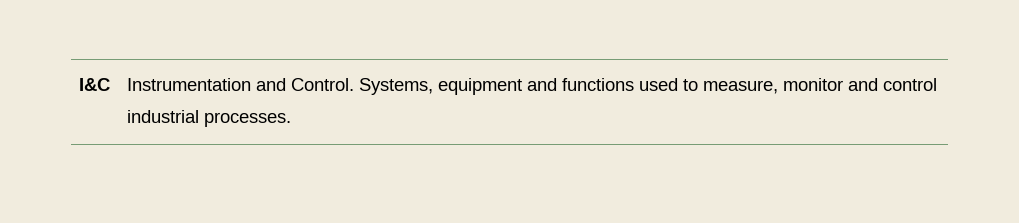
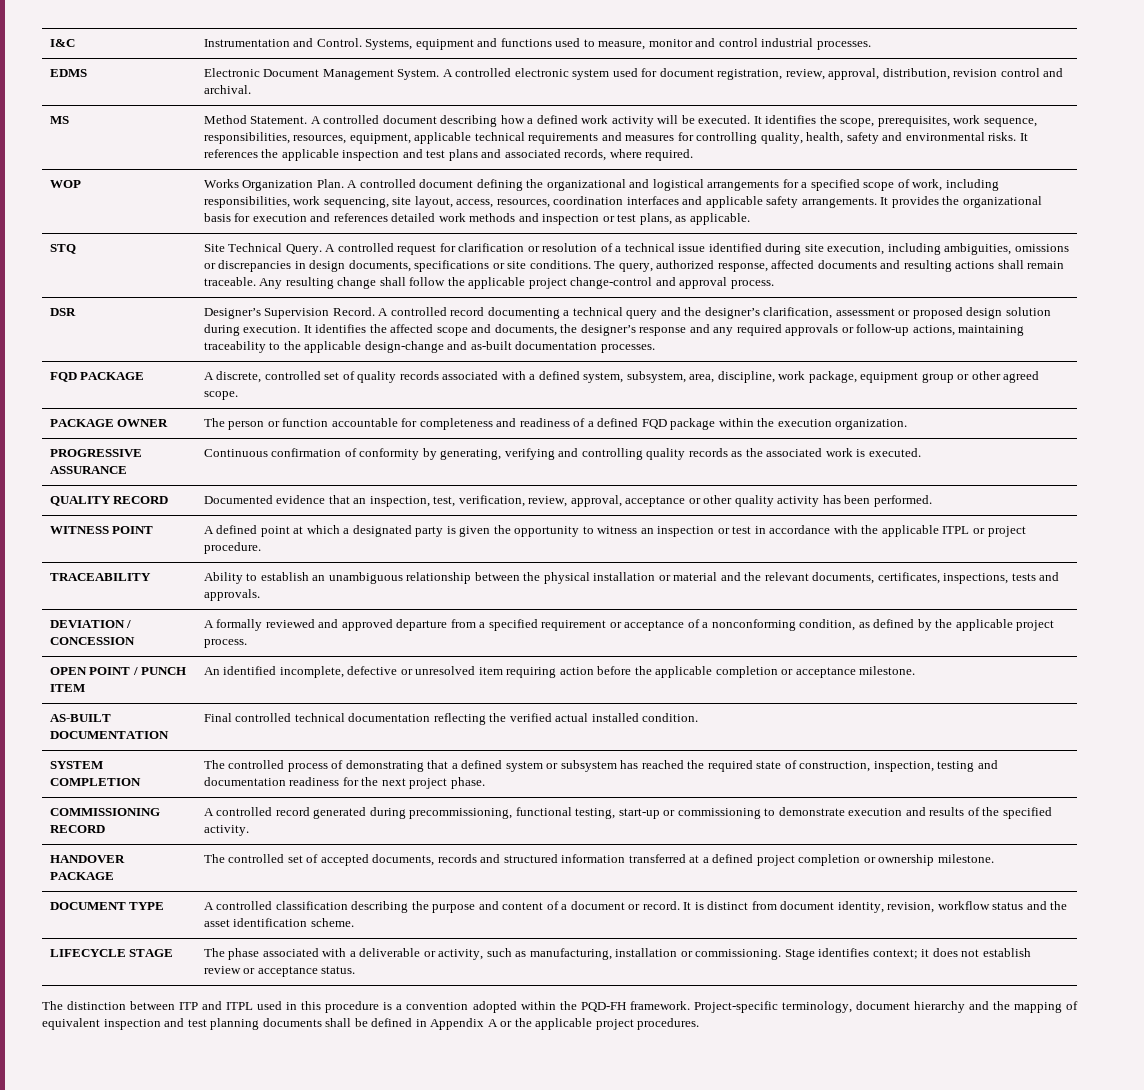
+ EDMS | Electronic Document Management System. A controlled electronic system used for document registration, review, approval, distribution, revision control and archival.
+ MS | Method Statement. A controlled document describing how a defined work activity will be executed. It identifies the scope, prerequisites, work sequence, responsibilities, resources, equipment, applicable technical requirements and measures for controlling quality, health, safety and environmental risks. It references the applicable inspection and test plans and associated records, where required.
+ WOP | Works Organization Plan. A controlled document defining the organizational and logistical arrangements for a specified scope of work, including responsibilities, work sequencing, site layout, access, resources, coordination interfaces and applicable safety arrangements. It provides the organizational basis for execution and references detailed work methods and inspection or test plans, as applicable.
+ STQ | Site Technical Query. A controlled request for clarification or resolution of a technical issue identified during site execution, including ambiguities, omissions or discrepancies in design documents, specifications or site conditions. The query, authorized response, affected documents and resulting actions shall remain traceable. Any resulting change shall follow the applicable project change-control and approval process.
+ DSR | Designer’s Supervision Record. A controlled record documenting a technical query and the designer’s clarification, assessment or proposed design solution during execution. It identifies the affected scope and documents, the designer’s response and any required approvals or follow-up actions, maintaining traceability to the applicable design-change and as-built documentation processes.
+ FQD PACKAGE | A discrete, controlled set of quality records associated with a defined system, subsystem, area, discipline, work package, equipment group or other agreed scope.
+ PACKAGE OWNER | The person or function accountable for completeness and readiness of a defined FQD package within the execution organization.
+ PROGRESSIVE ASSURANCE | Continuous confirmation of conformity by generating, verifying and controlling quality records as the associated work is executed.
+ QUALITY RECORD | Documented evidence that an inspection, test, verification, review, approval, acceptance or other quality activity has been performed.
+ WITNESS POINT | A defined point at which a designated party is given the opportunity to witness an inspection or test in accordance with the applicable ITPL or project procedure.
+ TRACEABILITY | Ability to establish an unambiguous relationship between the physical installation or material and the relevant documents, certificates, inspections, tests and approvals.
+ DEVIATION / CONCESSION | A formally reviewed and approved departure from a specified requirement or acceptance of a nonconforming condition, as defined by the applicable project process.
+ OPEN POINT / PUNCH ITEM | An identified incomplete, defective or unresolved item requiring action before the applicable completion or acceptance milestone.
+ AS-BUILT DOCUMENTATION | Final controlled technical documentation reflecting the verified actual installed condition.
+ SYSTEM COMPLETION | The controlled process of demonstrating that a defined system or subsystem has reached the required state of construction, inspection, testing and documentation readiness for the next project phase.
+ COMMISSIONING RECORD | A controlled record generated during precommissioning, functional testing, start-up or commissioning to demonstrate execution and results of the specified activity.
+ HANDOVER PACKAGE | The controlled set of accepted documents, records and structured information transferred at a defined project completion or ownership milestone.
+ DOCUMENT TYPE | A controlled classification describing the purpose and content of a document or record. It is distinct from document identity, revision, workflow status and the asset identification scheme.
+ LIFECYCLE STAGE | The phase associated with a deliverable or activity, such as manufacturing, installation or commissioning. Stage identifies context; it does not establish review or acceptance status.
+ The distinction between ITP and ITPL used in this procedure is a convention adopted within the PQD-FH framework. Project-specific terminology, document hierarchy and the mapping of equivalent inspection and test planning documents shall be defined in Appendix A or the applicable project procedures.

